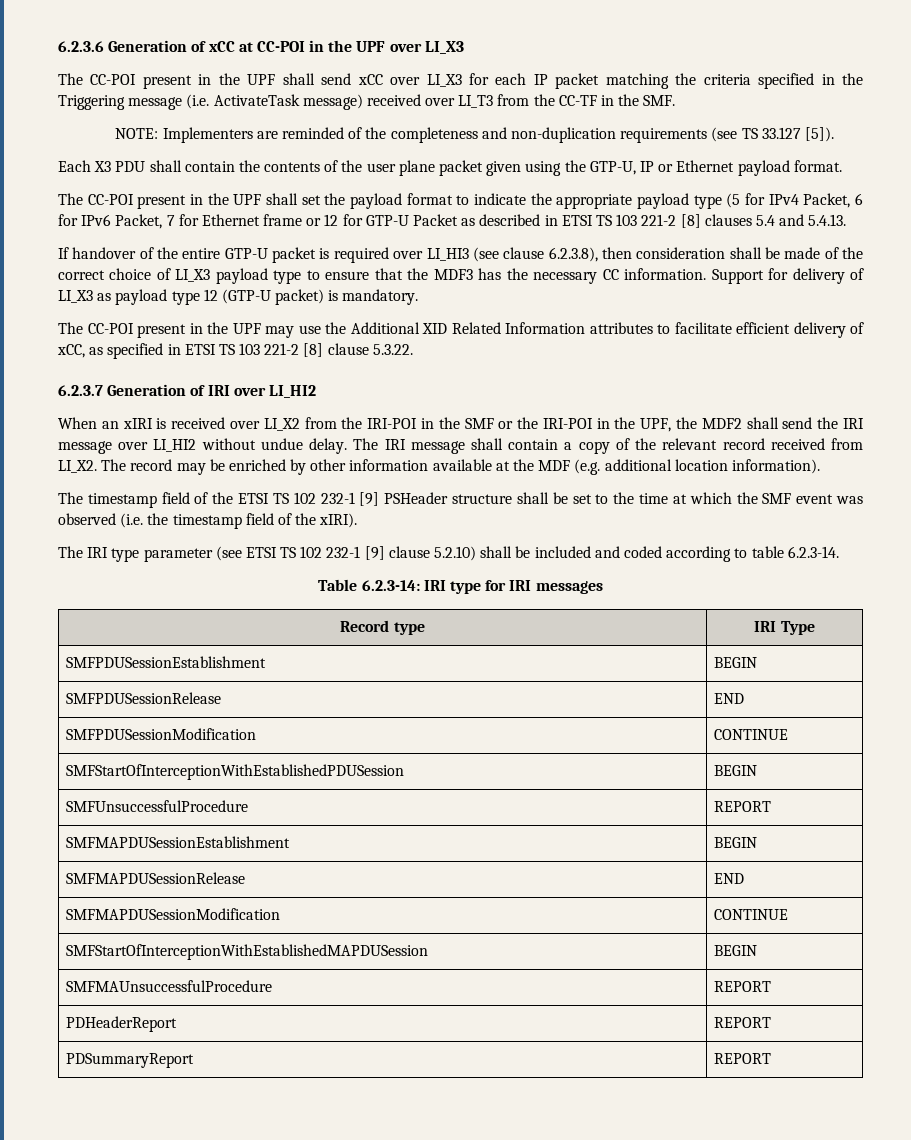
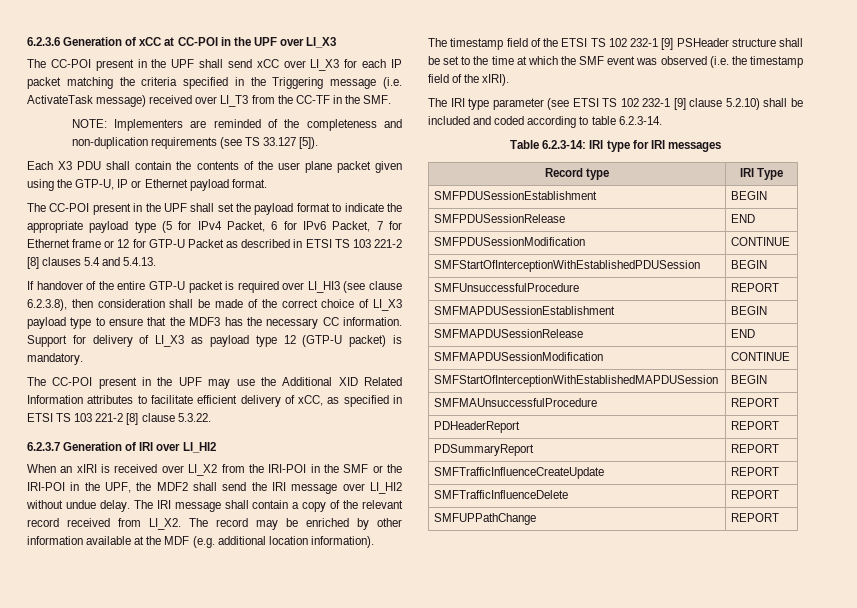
+ SMFTrafficInfluenceCreateUpdate | REPORT
+ SMFTrafficInfluenceDelete | REPORT
+ SMFUPPathChange | REPORT

